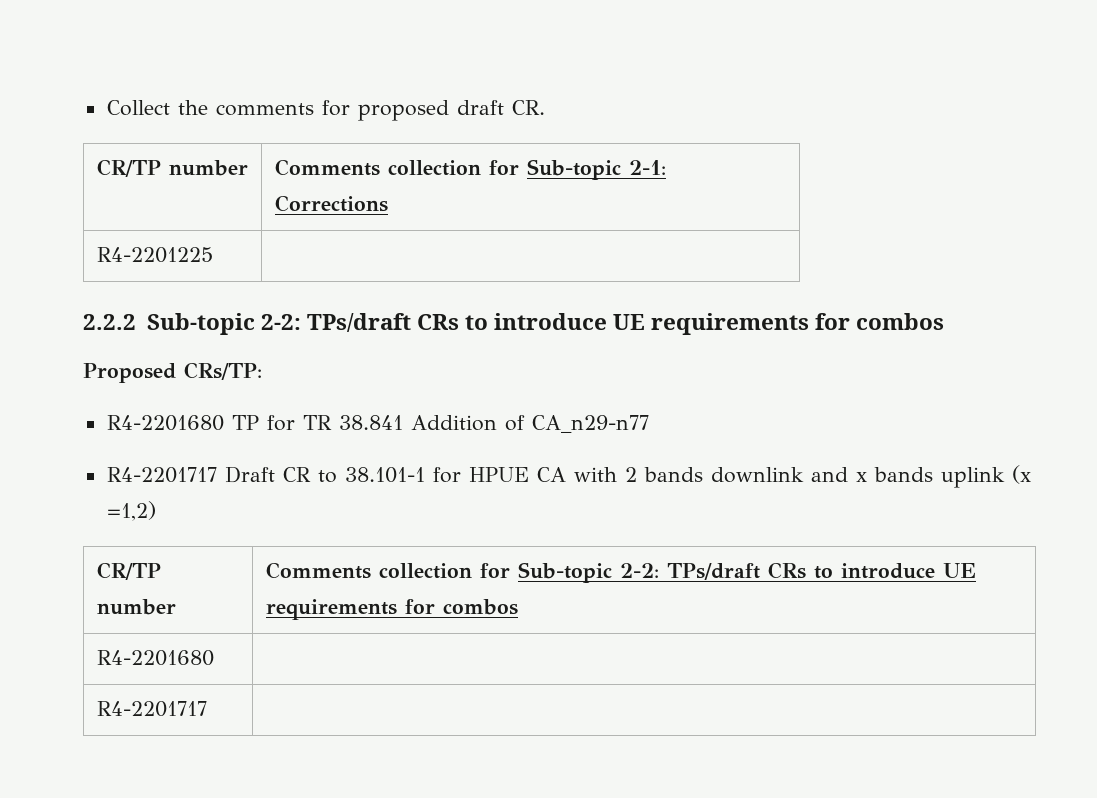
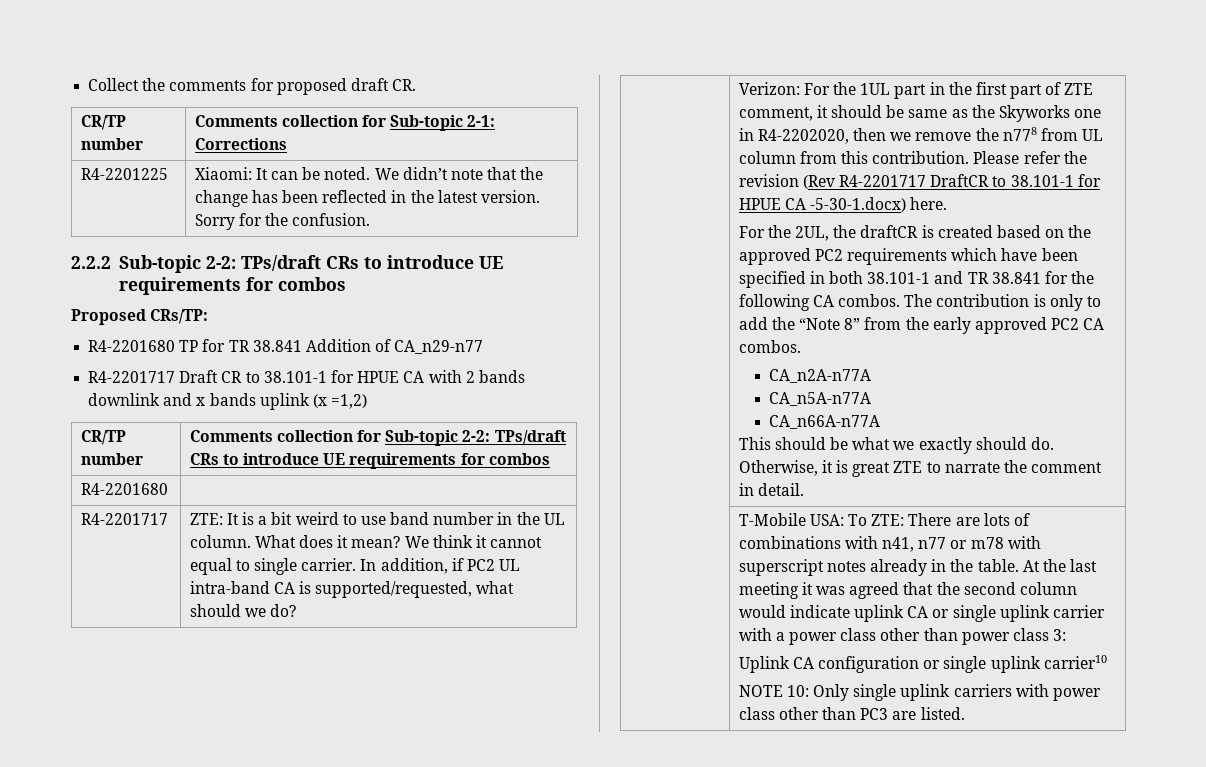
- R4-2201225 |
+ R4-2201225 | Xiaomi: It can be noted. We didn’t note that the change has been reflected in the latest version. Sorry for the confusion.
- R4-2201717 |
+ R4-2201717 | ZTE: It is a bit weird to use band number in the UL column. What does it mean? We think it cannot equal to single carrier. In addition, if PC2 UL intra-band CA is supported/requested, what should we do?
+ | Verizon: For the 1UL part in the first part of ZTE comment, it should be same as the Skyworks one in R4-2202020, then we remove the n778 from UL column from this contribution. Please refer the revision (Rev R4-2201717 DraftCR to 38.101-1 for HPUE CA -5-30-1.docx) here.
+ For the 2UL, the draftCR is created based on the approved PC2 requirements which have been specified in both 38.101-1 and TR 38.841 for the following CA combos. The contribution is only to add the “Note 8” from the early approved PC2 CA combos.
+ CA_n2A-n77A
+ CA_n5A-n77A
+ CA_n66A-n77A
+ This should be what we exactly should do. Otherwise, it is great ZTE to narrate the comment in detail.
+ | T-Mobile USA: To ZTE: There are lots of combinations with n41, n77 or m78 with superscript notes already in the table. At the last meeting it was agreed that the second column would indicate uplink CA or single uplink carrier with a power class other than power class 3:
+ Uplink CA configuration or single uplink carrier10
+ NOTE 10: Only single uplink carriers with power class other than PC3 are listed.

